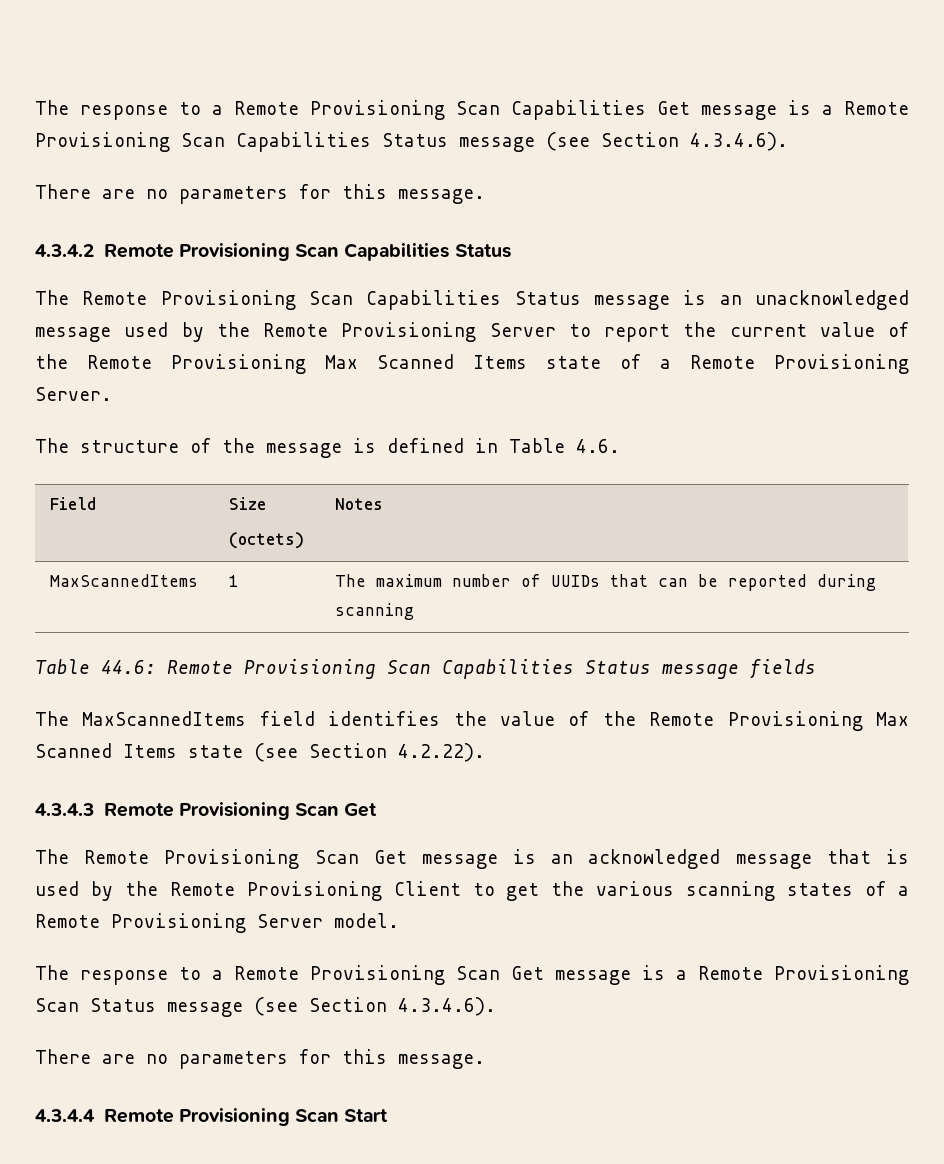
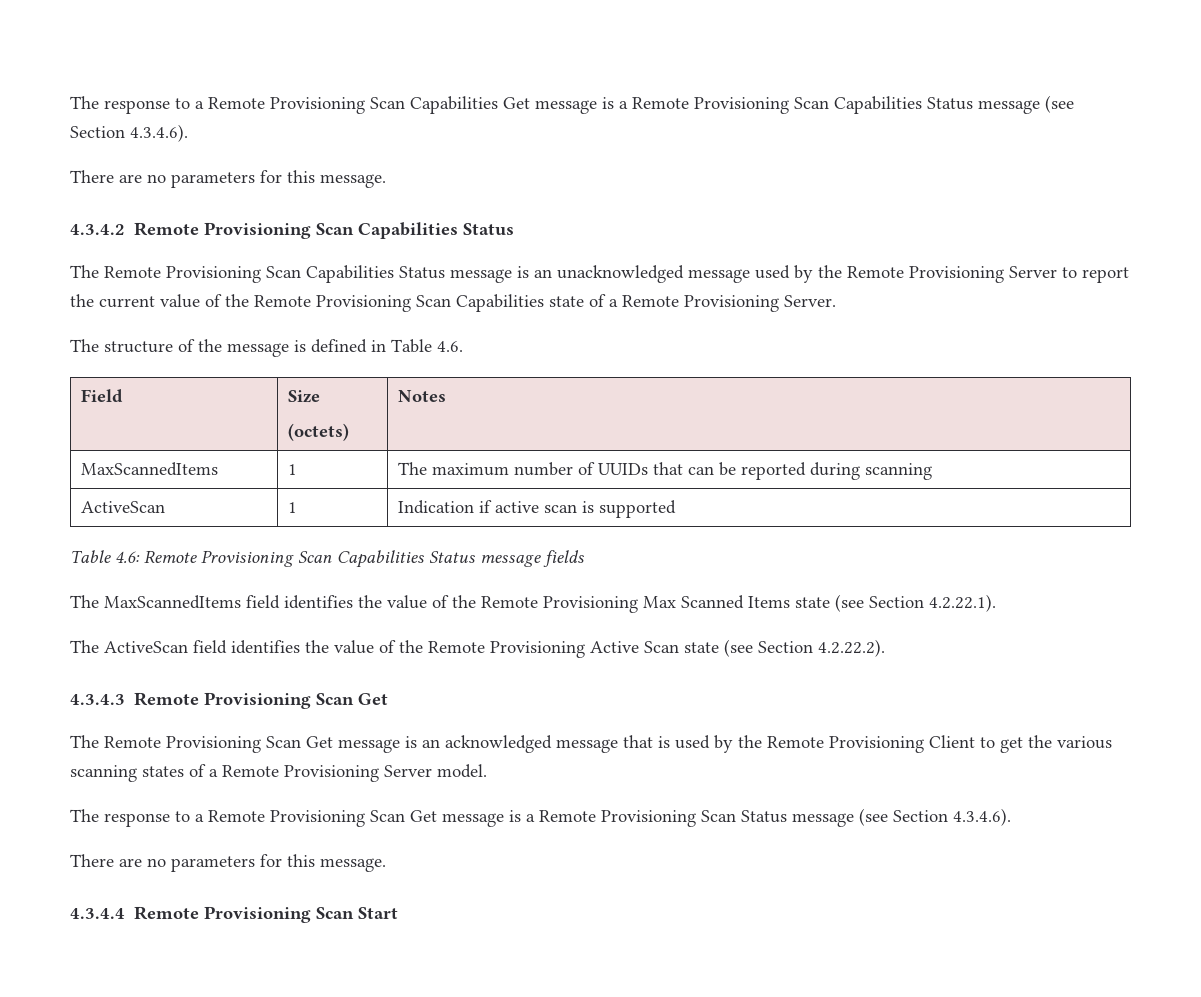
- The Remote Provisioning Scan Capabilities Status message is an unacknowledged message used by the Remote Provisioning Server to report the current value of the Remote Provisioning Max Scanned Items state of a Remote Provisioning Server.
+ The Remote Provisioning Scan Capabilities Status message is an unacknowledged message used by the Remote Provisioning Server to report the current value of the Remote Provisioning Scan Capabilities state of a Remote Provisioning Server.
- Table 44.6: Remote Provisioning Scan Capabilities Status message fields
+ ActiveScan | 1 | Indication if active scan is supported
+ Table 4.6: Remote Provisioning Scan Capabilities Status message fields
- The MaxScannedItems field identifies the value of the Remote Provisioning Max Scanned Items state (see Section 4.2.22).
+ The MaxScannedItems field identifies the value of the Remote Provisioning Max Scanned Items state (see Section 4.2.22.1).
+ The ActiveScan field identifies the value of the Remote Provisioning Active Scan state (see Section 4.2.22.2).

